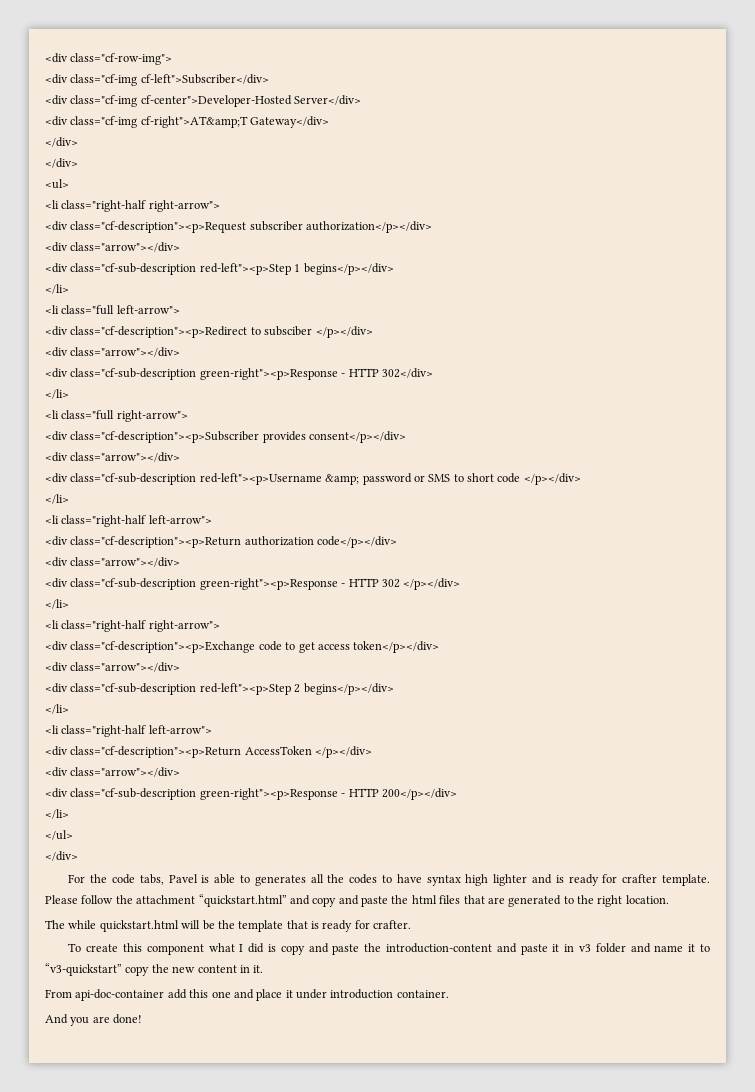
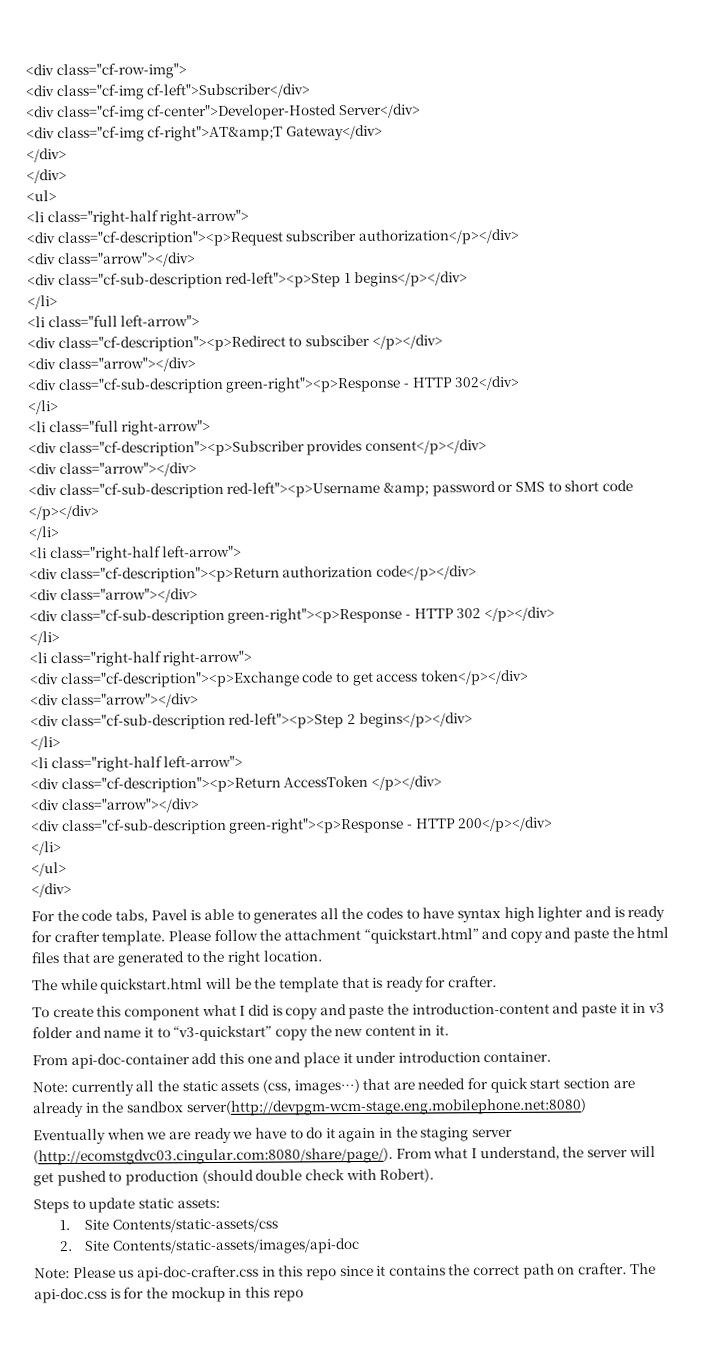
- And you are done!
+ Note: currently all the static assets (css, images…) that are needed for quick start section are already in the sandbox server(http://devpgm-wcm-stage.eng.mobilephone.net:8080)
+ Eventually when we are ready we have to do it again in the staging server (http://ecomstgdvc03.cingular.com:8080/share/page/). From what I understand, the server will get pushed to production (should double check with Robert).
+ Steps to update static assets:
+ 1. Site Contents/static-assets/css
+ 2. Site Contents/static-assets/images/api-doc
+ Note: Please us api-doc-crafter.css in this repo since it contains the correct path on crafter. The api-doc.css is for the mockup in this repo

